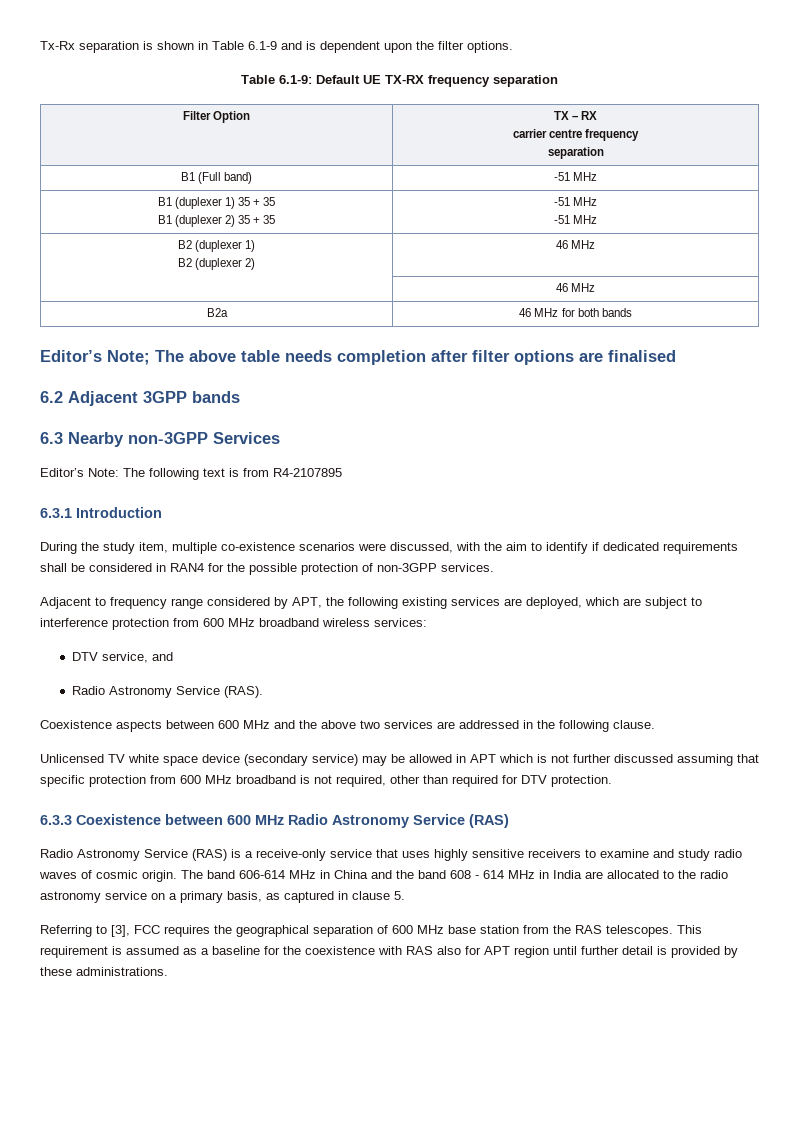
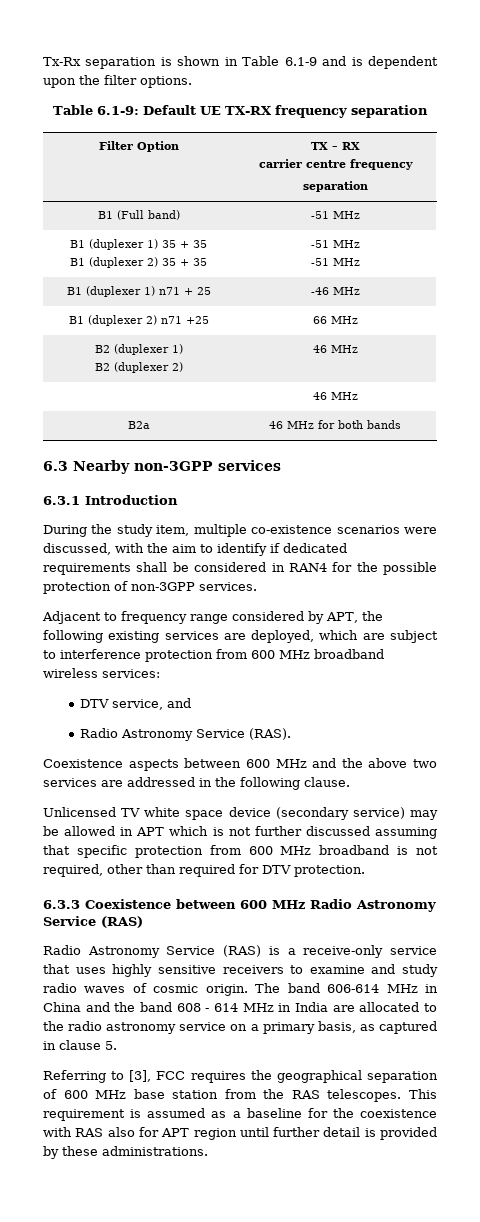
+ B1 (duplexer 1) n71 + 25 | -46 MHz
+ B1 (duplexer 2) n71 +25 | 66 MHz
- Editor’s Note; The above table needs completion after filter options are finalised
- 6.2 Adjacent 3GPP bands
- 6.3 Nearby non-3GPP Services
- Editor’s Note: The following text is from R4-2107895
+ 6.3 Nearby non-3GPP services

